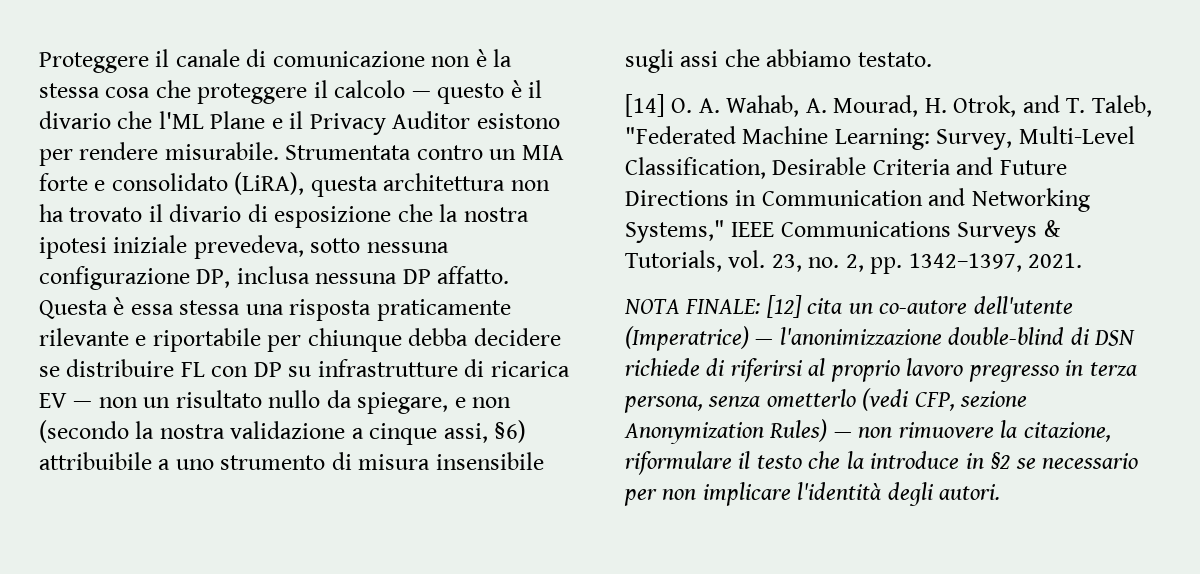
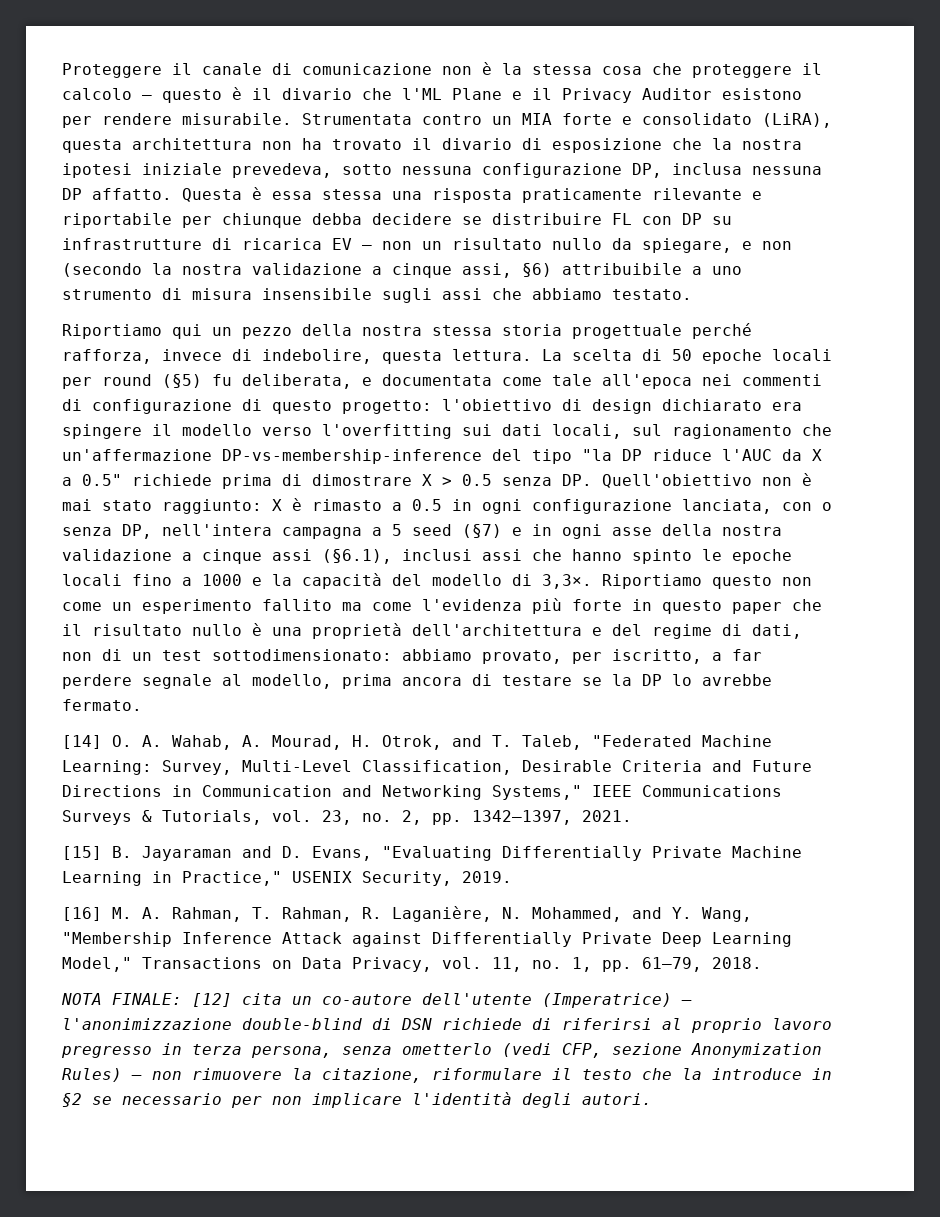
+ Riportiamo qui un pezzo della nostra stessa storia progettuale perché rafforza, invece di indebolire, questa lettura. La scelta di 50 epoche locali per round (§5) fu deliberata, e documentata come tale all'epoca nei commenti di configurazione di questo progetto: l'obiettivo di design dichiarato era spingere il modello verso l'overfitting sui dati locali, sul ragionamento che un'affermazione DP-vs-membership-inference del tipo "la DP riduce l'AUC da X a 0.5" richiede prima di dimostrare X > 0.5 senza DP. Quell'obiettivo non è mai stato raggiunto: X è rimasto a 0.5 in ogni configurazione lanciata, con o senza DP, nell'intera campagna a 5 seed (§7) e in ogni asse della nostra validazione a cinque assi (§6.1), inclusi assi che hanno spinto le epoche locali fino a 1000 e la capacità del modello di 3,3×. Riportiamo questo non come un esperimento fallito ma come l'evidenza più forte in questo paper che il risultato nullo è una proprietà dell'architettura e del regime di dati, non di un test sottodimensionato: abbiamo provato, per iscritto, a far perdere segnale al modello, prima ancora di testare se la DP lo avrebbe fermato.
+ [15] B. Jayaraman and D. Evans, "Evaluating Differentially Private Machine Learning in Practice," USENIX Security, 2019.
+ [16] M. A. Rahman, T. Rahman, R. Laganière, N. Mohammed, and Y. Wang, "Membership Inference Attack against Differentially Private Deep Learning Model," Transactions on Data Privacy, vol. 11, no. 1, pp. 61–79, 2018.

